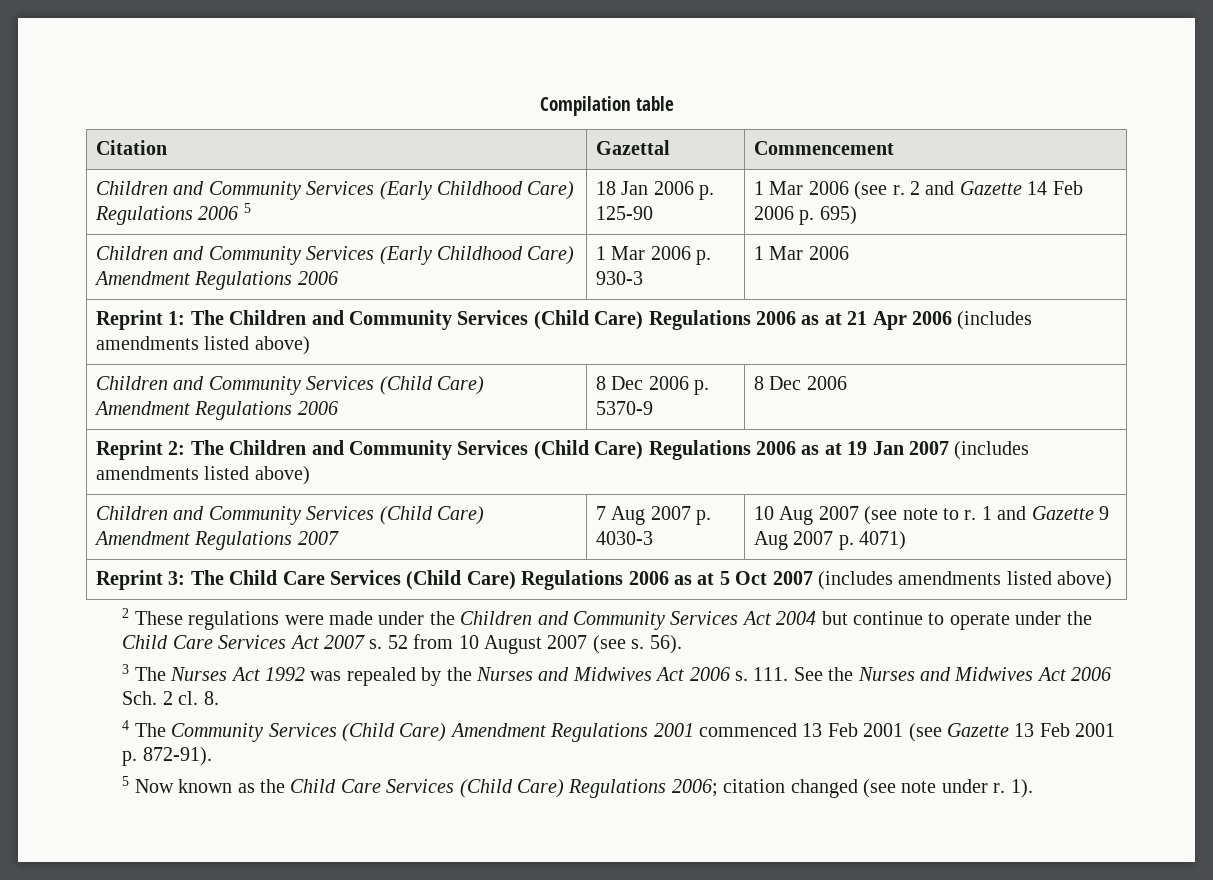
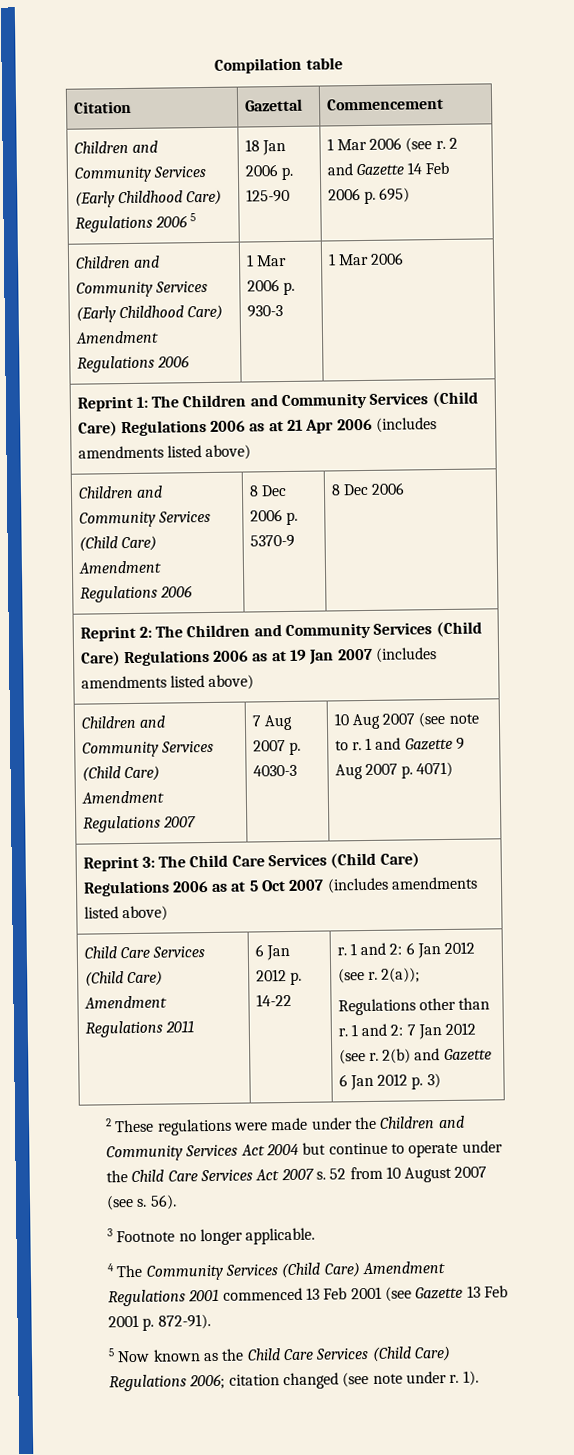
+ Child Care Services (Child Care) Amendment Regulations 2011 | 6 Jan 2012 p. 14-22 | r. 1 and 2: 6 Jan 2012 (see r. 2(a));
+ Regulations other than r. 1 and 2: 7 Jan 2012 (see r. 2(b) and Gazette 6 Jan 2012 p. 3)
- 3 The Nurses Act 1992 was repealed by the Nurses and Midwives Act 2006 s. 111. See the Nurses and Midwives Act 2006 Sch. 2 cl. 8.
+ 3 Footnote no longer applicable.

